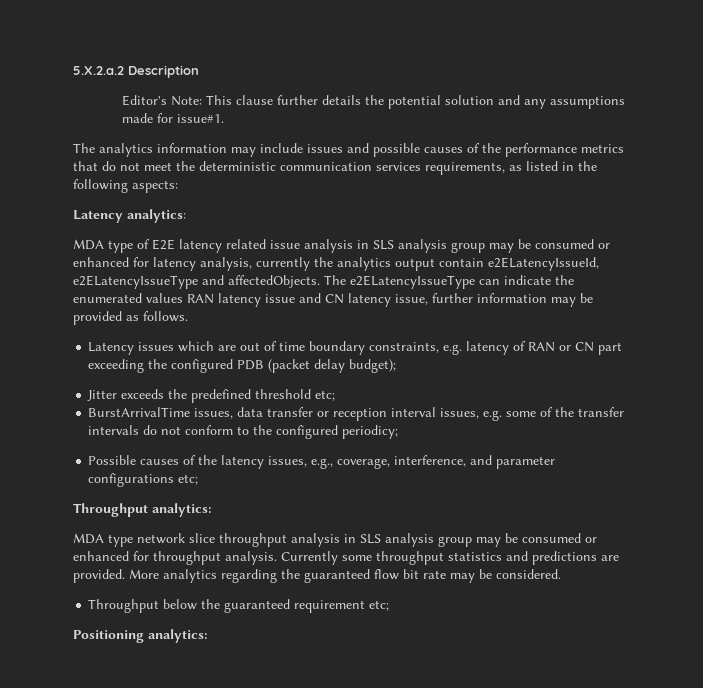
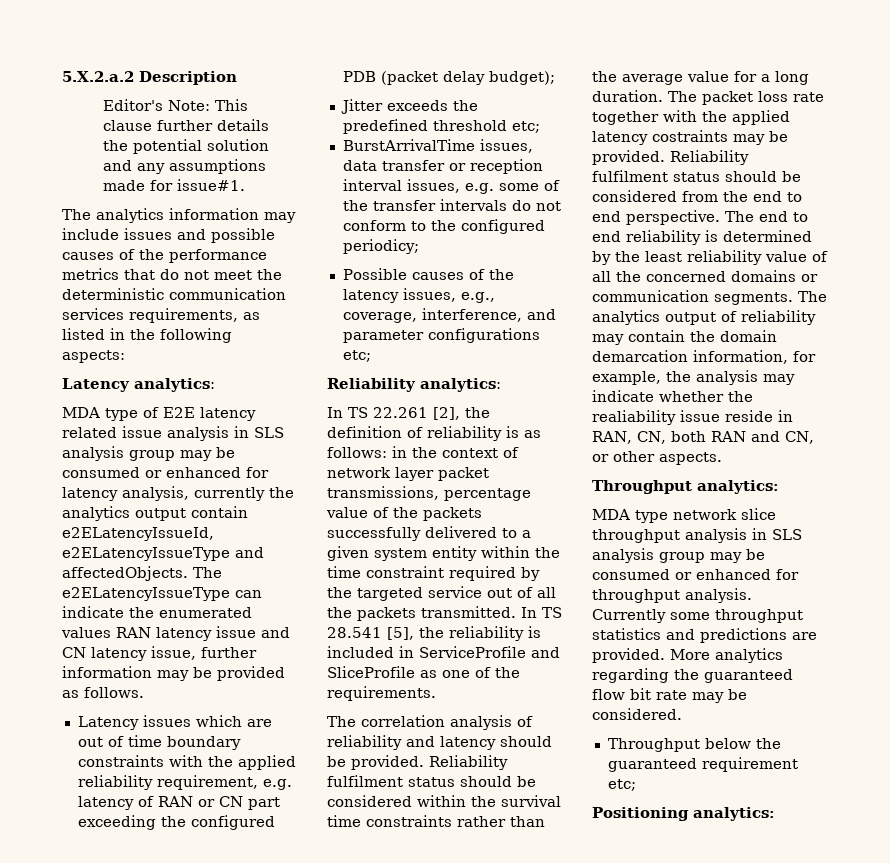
- Latency issues which are out of time boundary constraints, e.g. latency of RAN or CN part exceeding the configured PDB (packet delay budget);
+ Latency issues which are out of time boundary constraints with the applied reliability requirement, e.g. latency of RAN or CN part exceeding the configured PDB (packet delay budget);
+ Reliability analytics:
+ In TS 22.261 [2], the definition of reliability is as follows: in the context of network layer packet transmissions, percentage value of the packets successfully delivered to a given system entity within the time constraint required by the targeted service out of all the packets transmitted. In TS 28.541 [5], the reliability is included in ServiceProfile and SliceProfile as one of the requirements.
+ The correlation analysis of reliability and latency should be provided. Reliability fulfilment status should be considered within the survival time constraints rather than the average value for a long duration. The packet loss rate together with the applied latency costraints may be provided. Reliability fulfilment status should be considered from the end to end perspective. The end to end reliability is determined by the least reliability value of all the concerned domains or communication segments. The analytics output of reliability may contain the domain demarcation information, for example, the analysis may indicate whether the realiability issue reside in RAN, CN, both RAN and CN, or other aspects.

